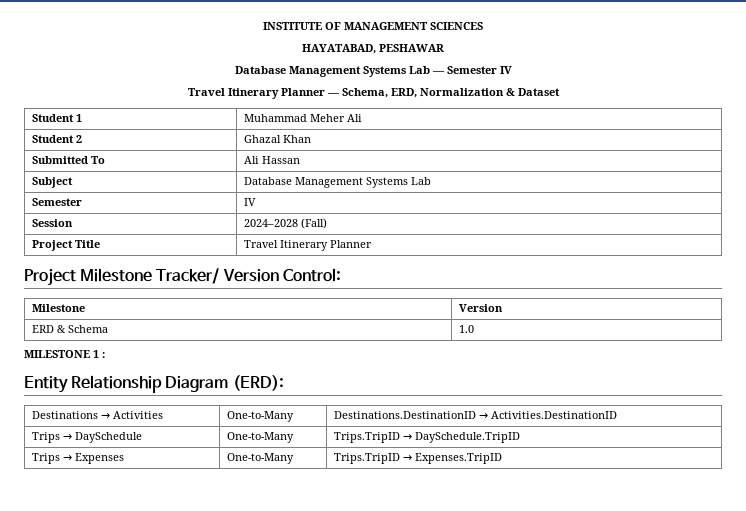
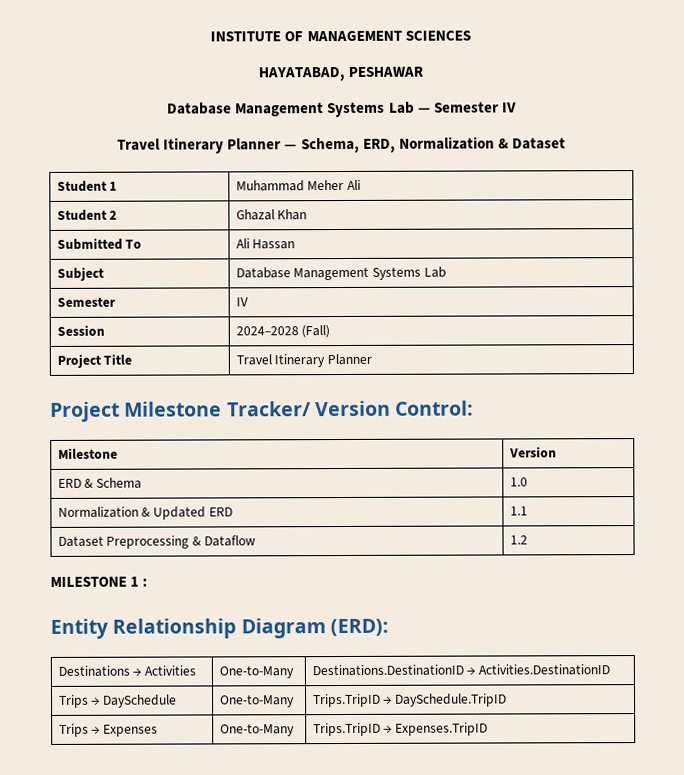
+ Normalization & Updated ERD | 1.1
+ Dataset Preprocessing & Dataflow | 1.2

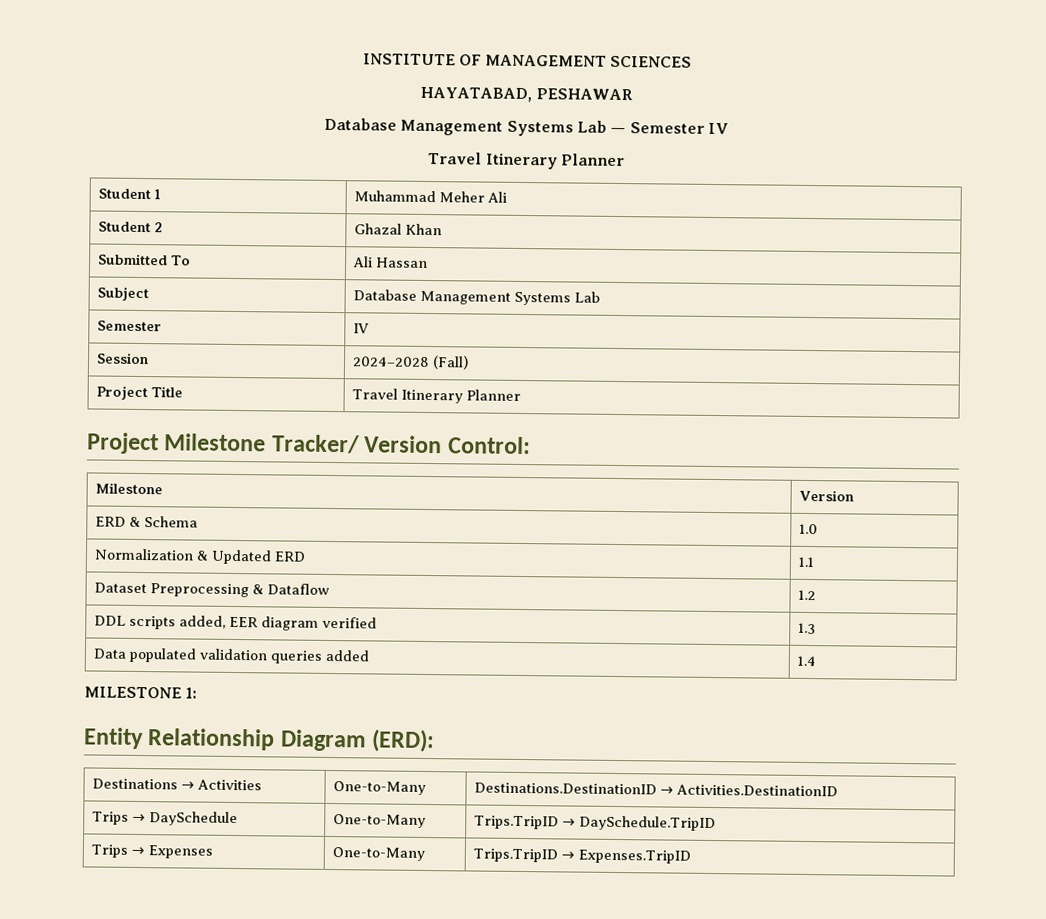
  Database Management Systems Lab — Semester IV
- Travel Itinerary Planner — Schema, ERD, Normalization & Dataset
+ Travel Itinerary Planner
+ DDL scripts added, EER diagram verified | 1.3
+ Data populated validation queries added | 1.4
- MILESTONE 1 :
+ MILESTONE 1:

